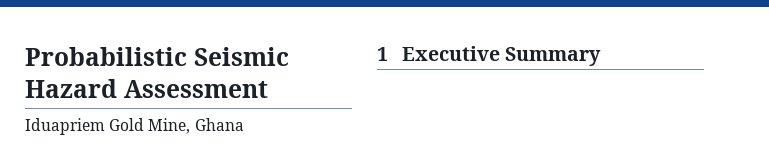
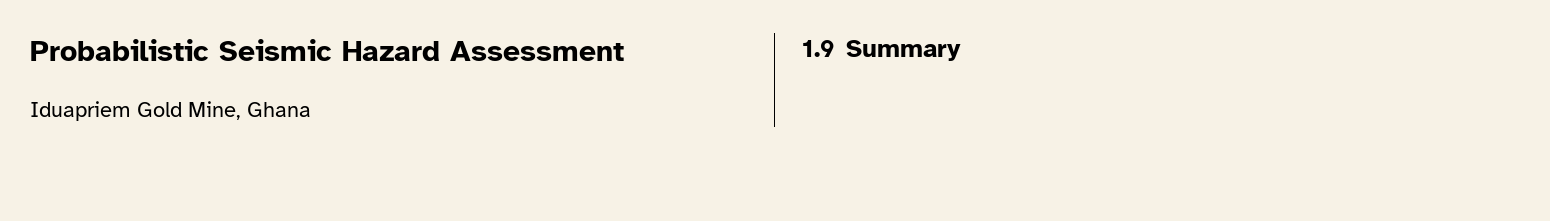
- 1 Executive Summary
+ 1.9 Summary

